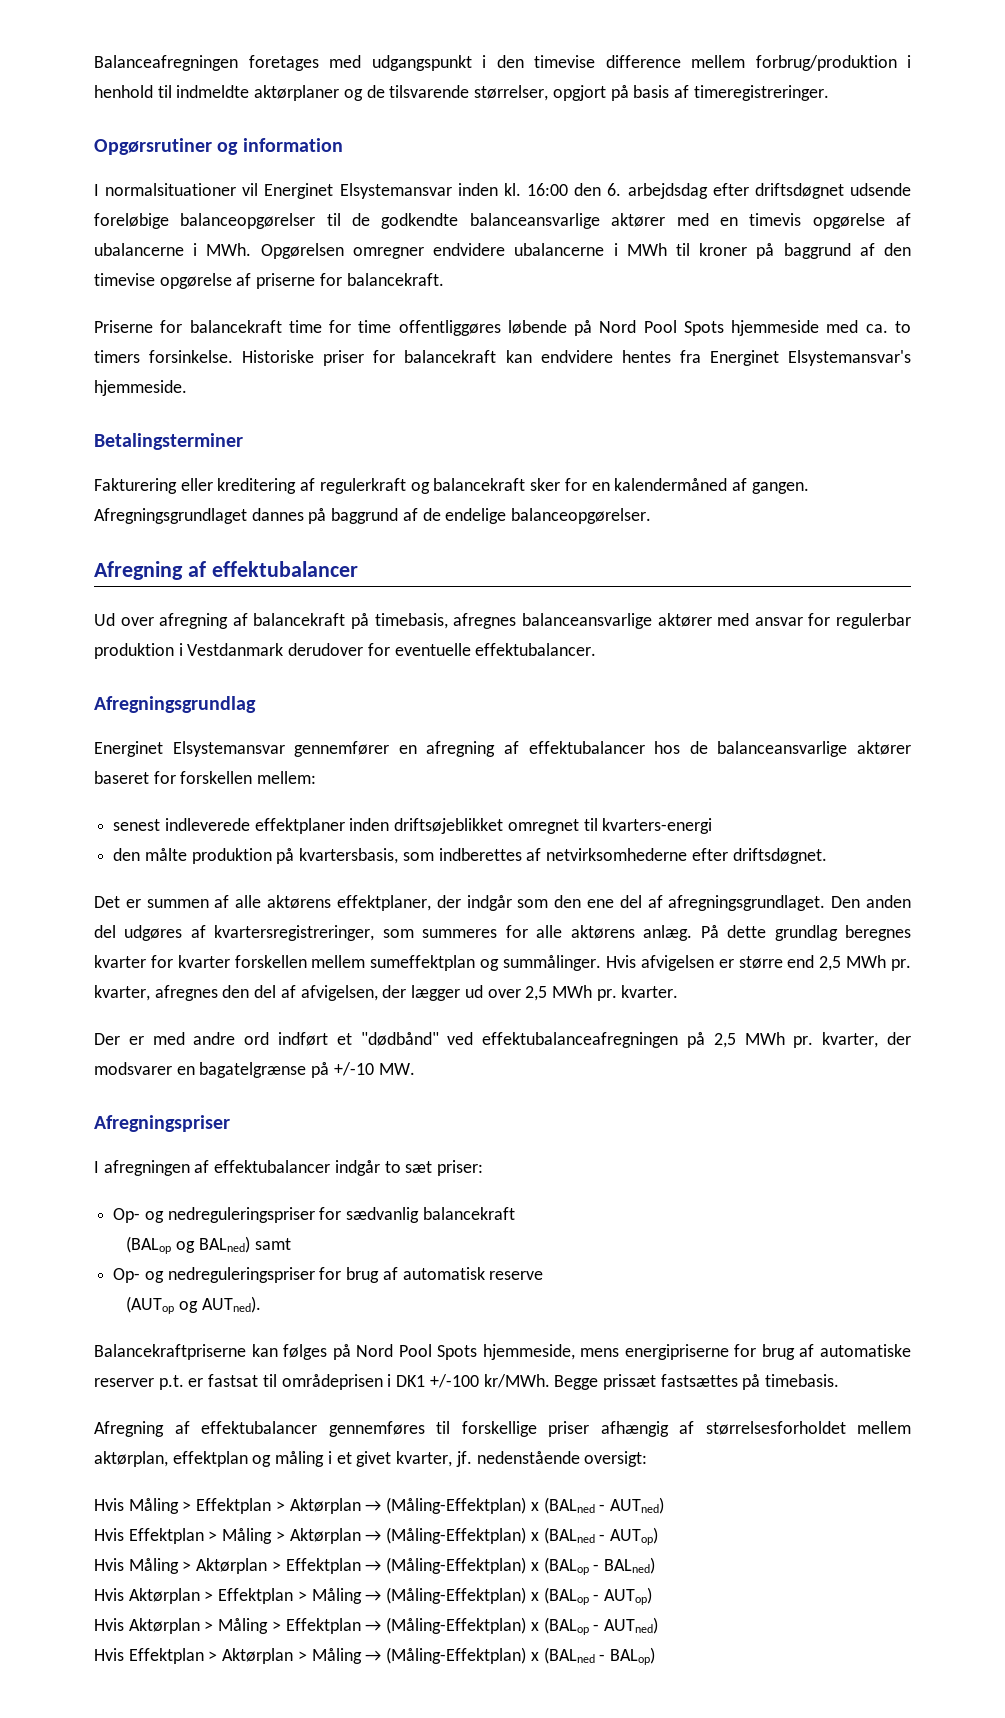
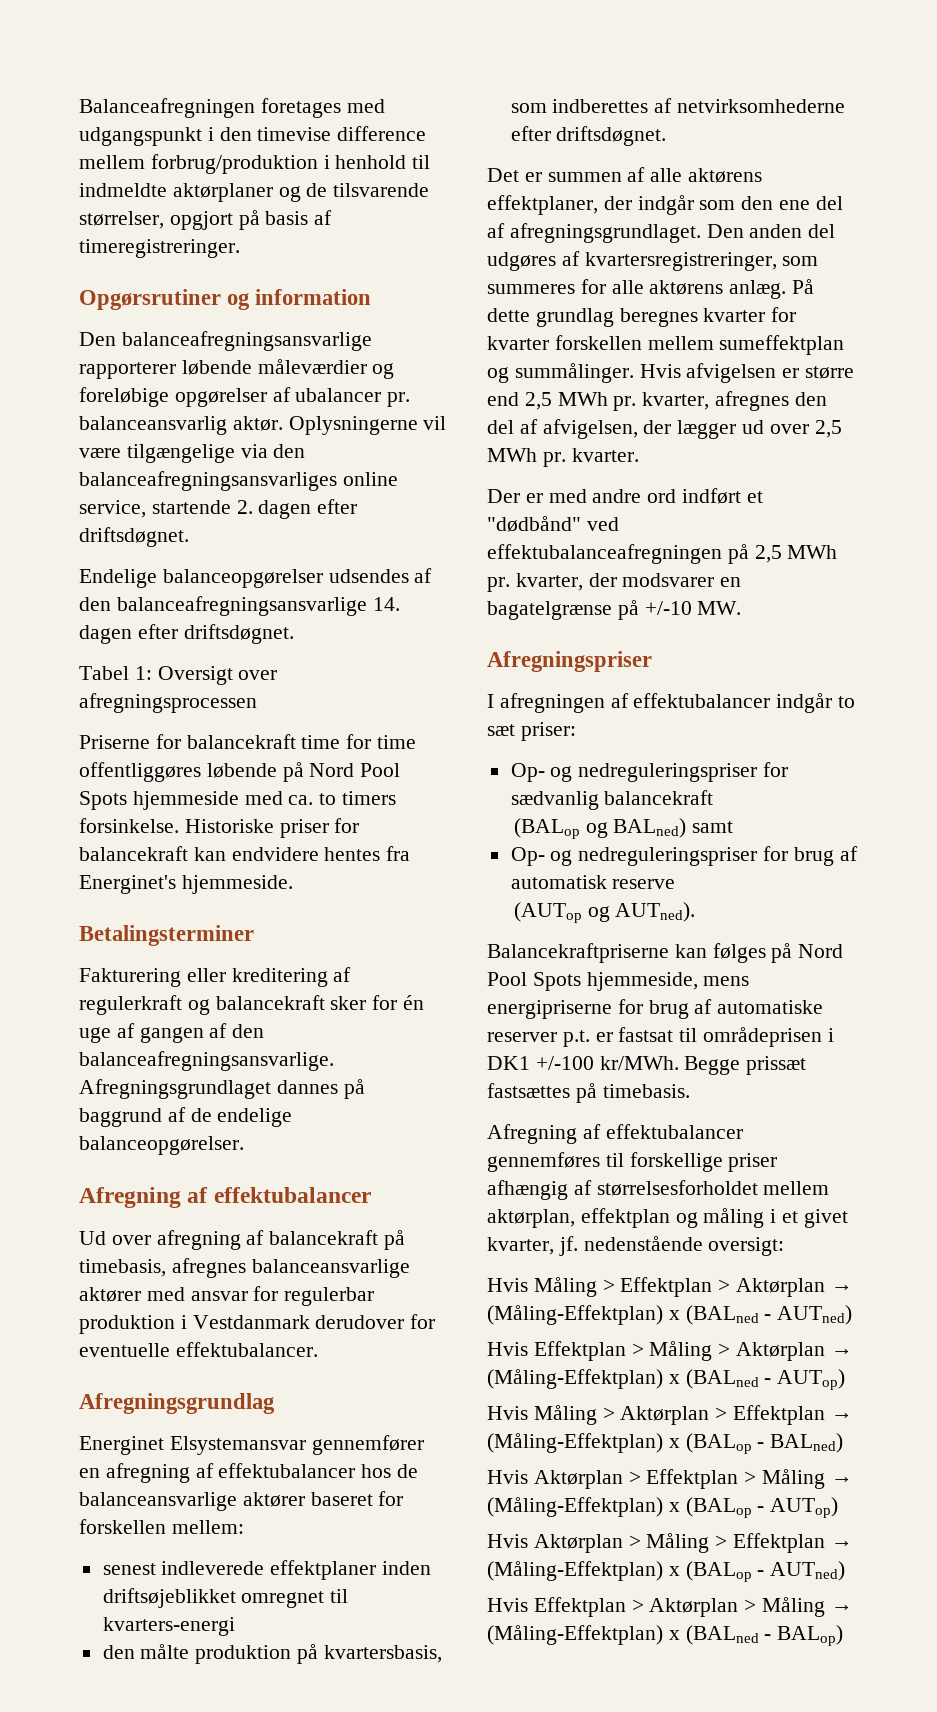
- I normalsituationer vil Energinet Elsystemansvar inden kl. 16:00 den 6. arbejdsdag efter driftsdøgnet udsende foreløbige balanceopgørelser til de godkendte balanceansvarlige aktører med en timevis opgørelse af ubalancerne i MWh. Opgørelsen omregner endvidere ubalancerne i MWh til kroner på baggrund af den timevise opgørelse af priserne for balancekraft.
+ Den balanceafregningsansvarlige rapporterer løbende måleværdier og foreløbige opgørelser af ubalancer pr. balanceansvarlig aktør. Oplysningerne vil være tilgængelige via den balanceafregningsansvarliges online service, startende 2. dagen efter driftsdøgnet.
+ Endelige balanceopgørelser udsendes af den balanceafregningsansvarlige 14. dagen efter driftsdøgnet.
+ Tabel 1: Oversigt over afregningsprocessen
- Historiske priser for balancekraft kan endvidere hentes fra Energinet Elsystemansvar's hjemmeside.
+ Historiske priser for balancekraft kan endvidere hentes fra Energinet's hjemmeside.
- Fakturering eller kreditering af regulerkraft og balancekraft sker for en kalendermåned af gangen.
+ Fakturering eller kreditering af regulerkraft og balancekraft sker for én uge af gangen af den balanceafregningsansvarlige.

